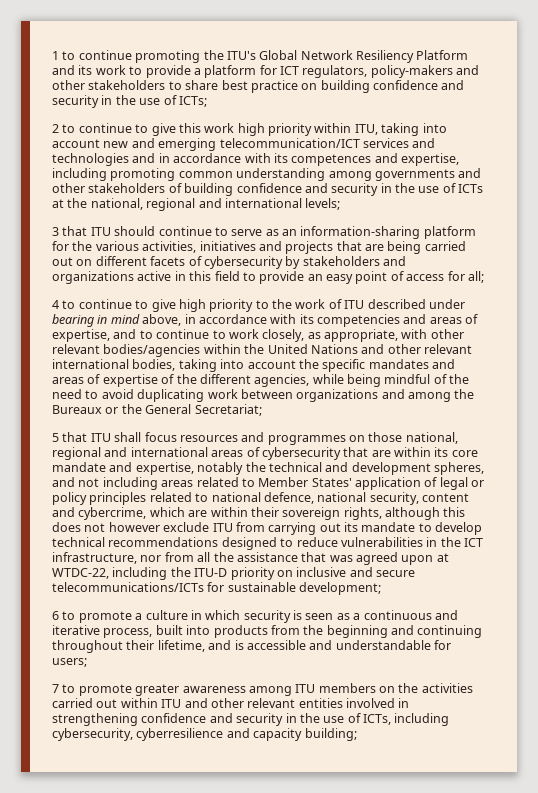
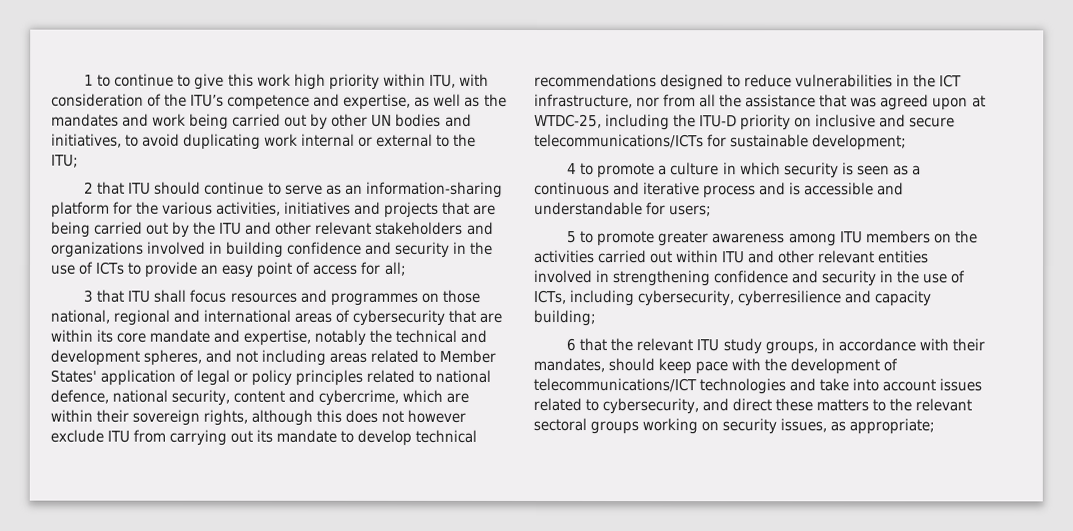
- 1 to continue promoting the ITU's Global Network Resiliency Platform and its work to provide a platform for ICT regulators, policy-makers and other stakeholders to share best practice on building confidence and security in the use of ICTs;
- 2 to continue to give this work high priority within ITU, taking into account new and emerging telecommunication/ICT services and technologies and in accordance with its competences and expertise, including promoting common understanding among governments and other stakeholders of building confidence and security in the use of ICTs at the national, regional and international levels;
- 3 that ITU should continue to serve as an information-sharing platform for the various activities, initiatives and projects that are being carried out on different facets of cybersecurity by stakeholders and organizations active in this field to provide an easy point of access for all;
+ 1 to continue to give this work high priority within ITU, with consideration of the ITU’s competence and expertise, as well as the mandates and work being carried out by other UN bodies and initiatives, to avoid duplicating work internal or external to the ITU;
+ 2 that ITU should continue to serve as an information-sharing platform for the various activities, initiatives and projects that are being carried out by the ITU and other relevant stakeholders and organizations involved in building confidence and security in the use of ICTs to provide an easy point of access for all;
- 4 to continue to give high priority to the work of ITU described under bearing in mind above, in accordance with its competencies and areas of expertise, and to continue to work closely, as appropriate, with other relevant bodies/agencies within the United Nations and other relevant international bodies, taking into account the specific mandates and areas of expertise of the different agencies, while being mindful of the need to avoid duplicating work between organizations and among the Bureaux or the General Secretariat;
- 5 that ITU shall focus resources and programmes on those national, regional and international areas of cybersecurity that are within its core mandate and expertise, notably the technical and development spheres, and not including areas related to Member States' application of legal or policy principles related to national defence, national security, content and cybercrime, which are within their sovereign rights, although this does not however exclude ITU from carrying out its mandate to develop technical recommendations designed to reduce vulnerabilities in the ICT infrastructure, nor from all the assistance that was agreed upon at WTDC-22, including the ITU-D priority on inclusive and secure telecommunications/ICTs for sustainable development;
+ 3 that ITU shall focus resources and programmes on those national, regional and international areas of cybersecurity that are within its core mandate and expertise, notably the technical and development spheres, and not including areas related to Member States' application of legal or policy principles related to national defence, national security, content and cybercrime, which are within their sovereign rights, although this does not however exclude ITU from carrying out its mandate to develop technical recommendations designed to reduce vulnerabilities in the ICT infrastructure, nor from all the assistance that was agreed upon at WTDC-25, including the ITU-D priority on inclusive and secure telecommunications/ICTs for sustainable development;
- 6 to promote a culture in which security is seen as a continuous and iterative process, built into products from the beginning and continuing throughout their lifetime, and is accessible and understandable for users;
+ 4 to promote a culture in which security is seen as a continuous and iterative process and is accessible and understandable for users;
- 7 to promote greater awareness among ITU members on the activities carried out within ITU and other relevant entities involved in strengthening confidence and security in the use of ICTs, including cybersecurity, cyberresilience and capacity building;
+ 5 to promote greater awareness among ITU members on the activities carried out within ITU and other relevant entities involved in strengthening confidence and security in the use of ICTs, including cybersecurity, cyberresilience and capacity building;
+ 6 that the relevant ITU study groups, in accordance with their mandates, should keep pace with the development of telecommunications/ICT technologies and take into account issues related to cybersecurity, and direct these matters to the relevant sectoral groups working on security issues, as appropriate;

